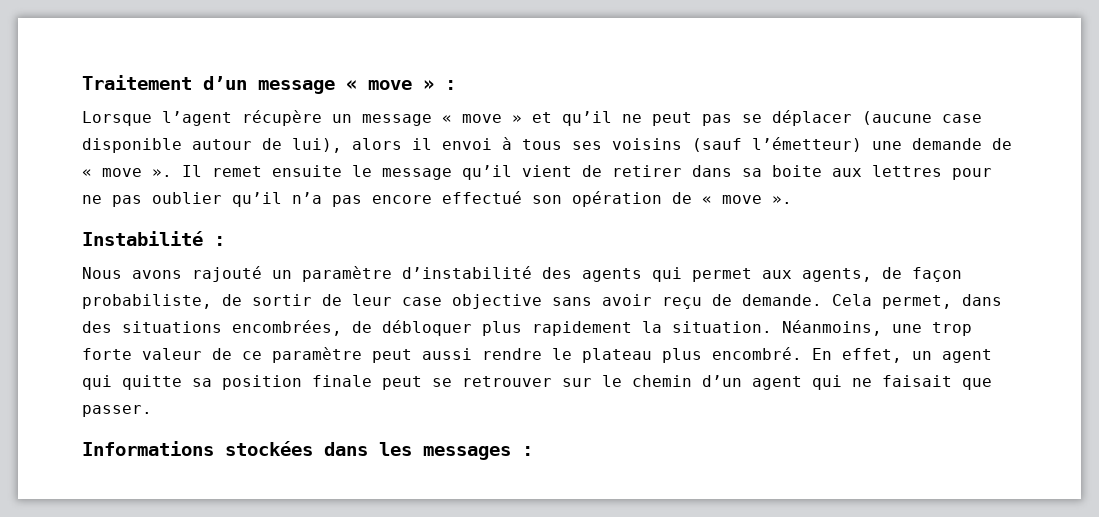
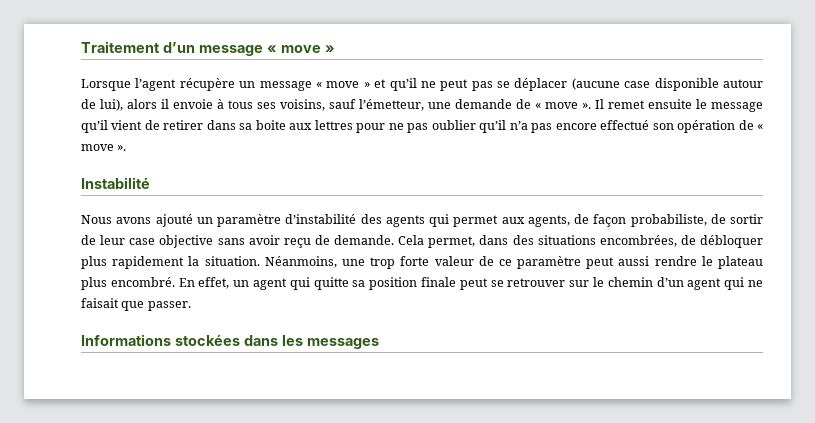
- Traitement d’un message « move » :
+ Traitement d’un message « move »
- Lorsque l’agent récupère un message « move » et qu’il ne peut pas se déplacer (aucune case disponible autour de lui), alors il envoi à tous ses voisins (sauf l’émetteur) une demande de « move ».
+ Lorsque l’agent récupère un message « move » et qu’il ne peut pas se déplacer (aucune case disponible autour de lui), alors il envoie à tous ses voisins, sauf l’émetteur, une demande de « move ».
- Instabilité :
+ Instabilité
- Nous avons rajouté un paramètre d’instabilité des agents qui permet aux agents, de façon probabiliste, de sortir de leur case objective sans avoir reçu de demande.
+ Nous avons ajouté un paramètre d’instabilité des agents qui permet aux agents, de façon probabiliste, de sortir de leur case objective sans avoir reçu de demande.
- Informations stockées dans les messages :
+ Informations stockées dans les messages

